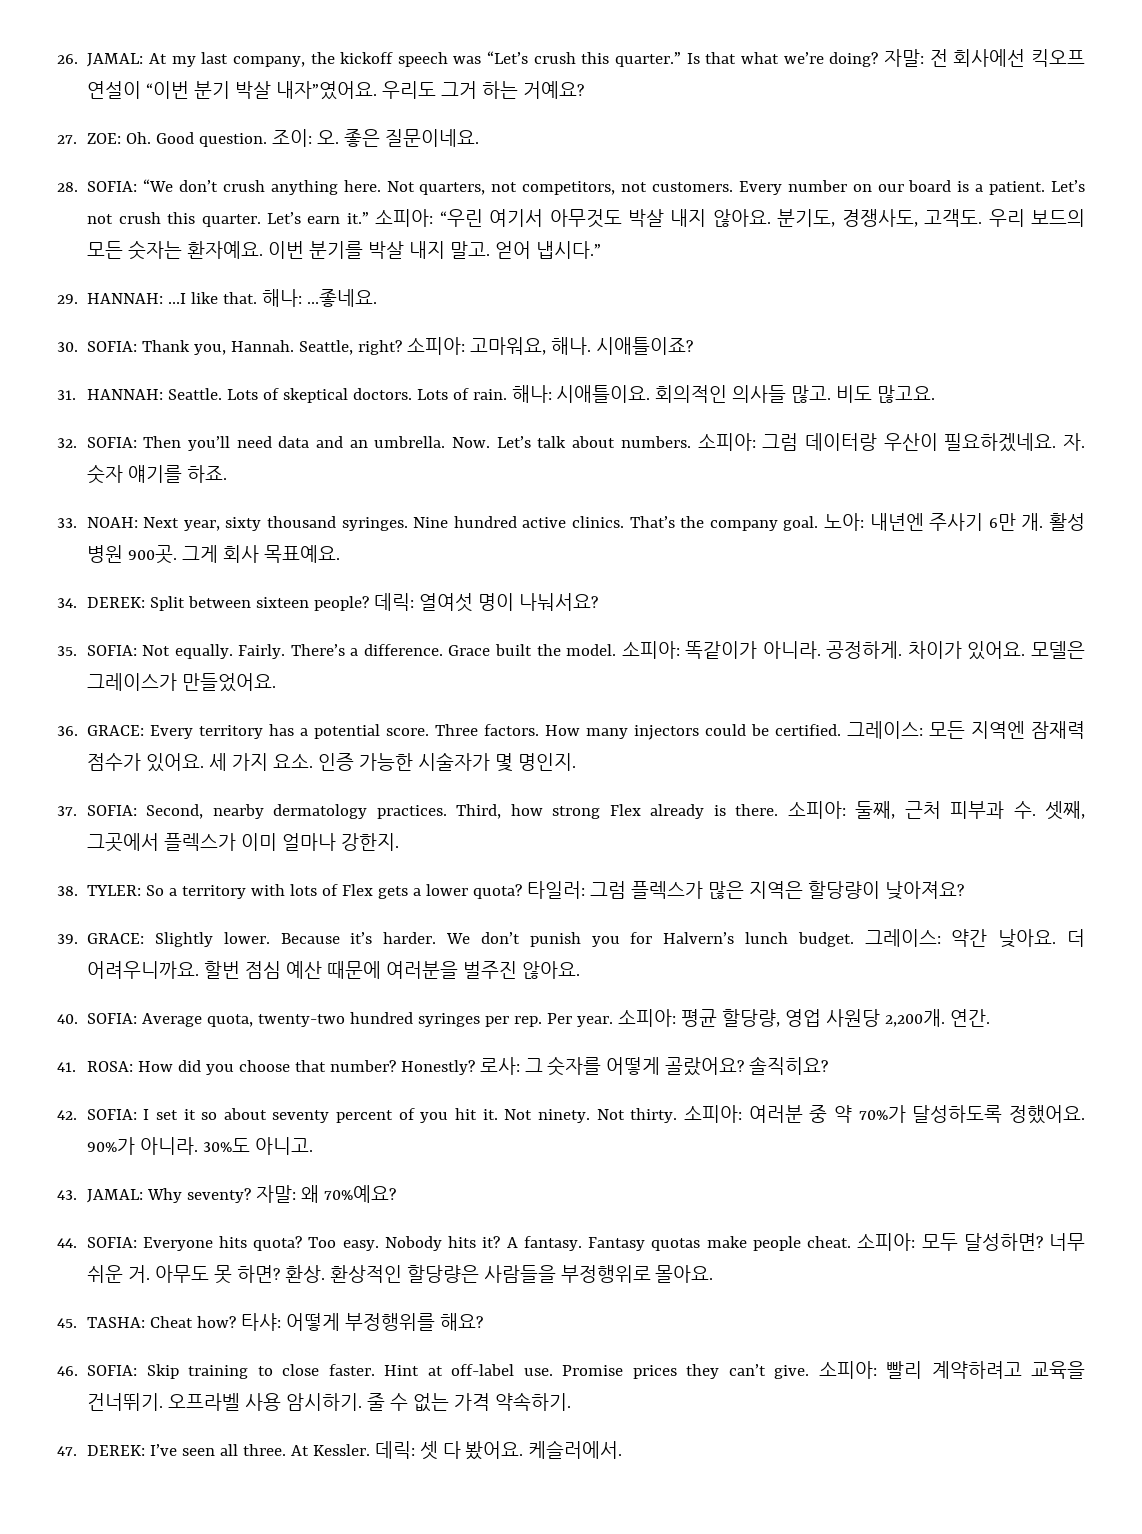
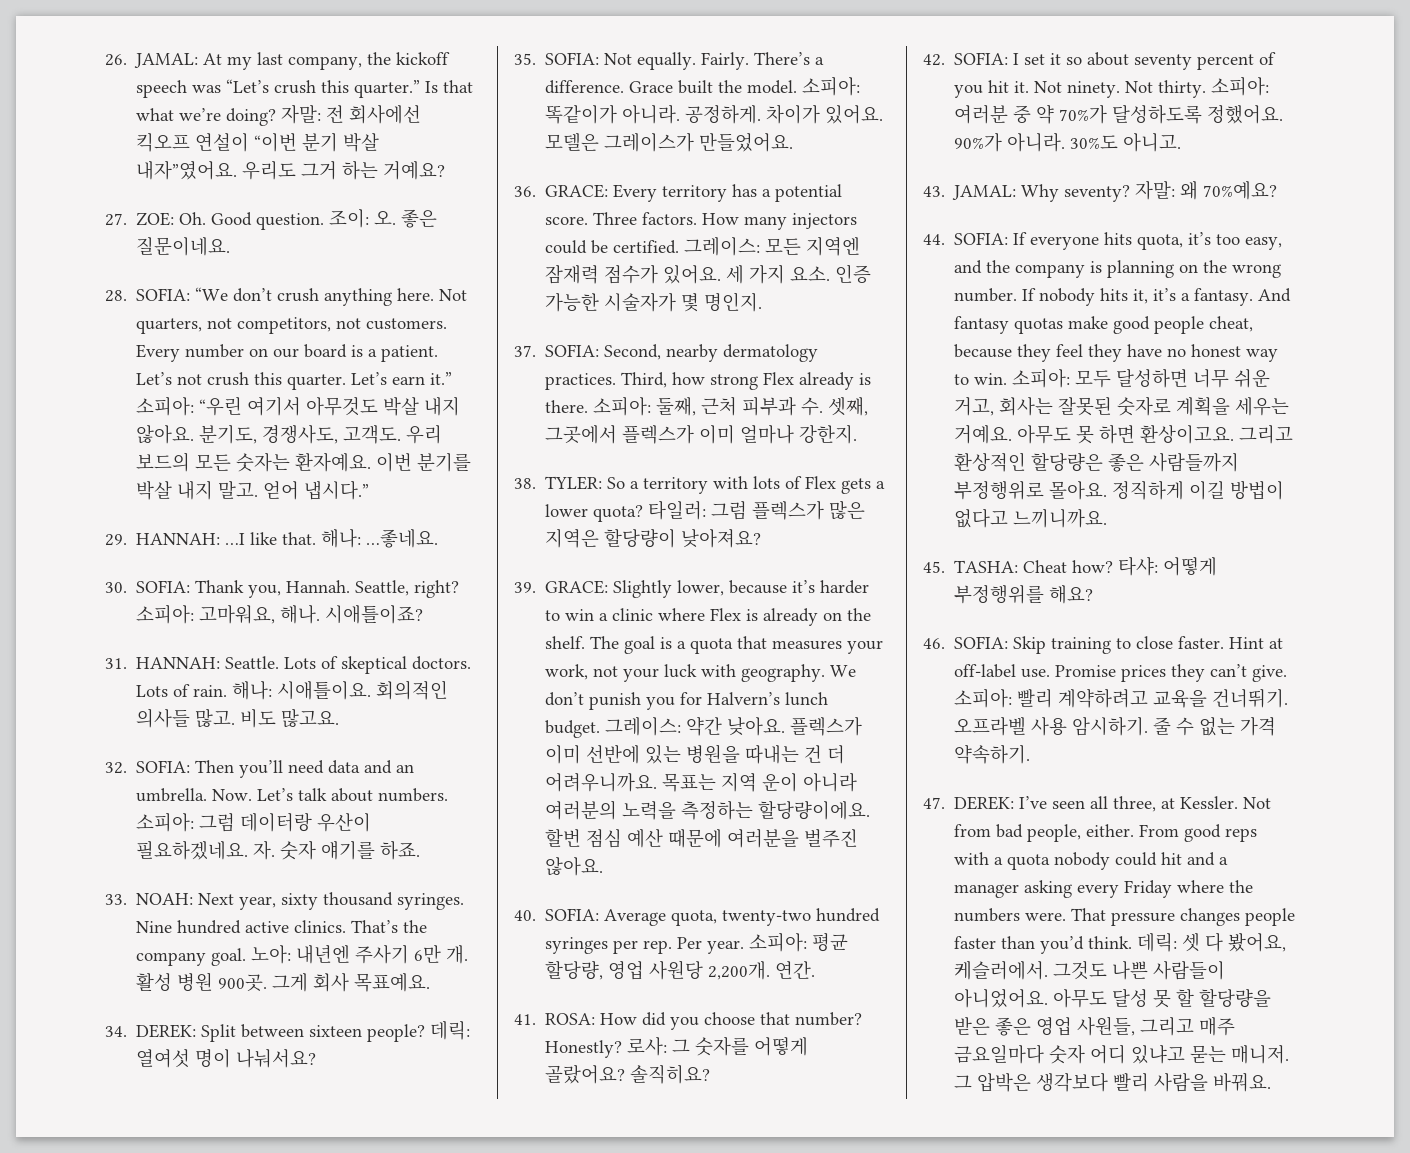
- 39. GRACE: Slightly lower. Because it’s harder.
+ 39. GRACE: Slightly lower, because it’s harder to win a clinic where Flex is already on the shelf. The goal is a quota that measures your work, not your luck with geography.
- 더 어려우니까요.
+ 플렉스가 이미 선반에 있는 병원을 따내는 건 더 어려우니까요. 목표는 지역 운이 아니라 여러분의 노력을 측정하는 할당량이에요.
- 44. SOFIA: Everyone hits quota? Too easy. Nobody hits it? A fantasy. Fantasy quotas make people cheat.
+ 44. SOFIA: If everyone hits quota, it’s too easy, and the company is planning on the wrong number. If nobody hits it, it’s a fantasy. And fantasy quotas make good people cheat, because they feel they have no honest way to win.
- 소피아: 모두 달성하면? 너무 쉬운 거. 아무도 못 하면? 환상. 환상적인 할당량은 사람들을 부정행위로 몰아요.
+ 소피아: 모두 달성하면 너무 쉬운 거고, 회사는 잘못된 숫자로 계획을 세우는 거예요. 아무도 못 하면 환상이고요. 그리고 환상적인 할당량은 좋은 사람들까지 부정행위로 몰아요. 정직하게 이길 방법이 없다고 느끼니까요.
- 47. DEREK: I’ve seen all three. At Kessler. 데릭: 셋 다 봤어요. 케슬러에서.
+ 47. DEREK: I’ve seen all three, at Kessler. Not from bad people, either. From good reps with a quota nobody could hit and a manager asking every Friday where the numbers were. That pressure changes people faster than you’d think. 데릭: 셋 다 봤어요, 케슬러에서. 그것도 나쁜 사람들이 아니었어요. 아무도 달성 못 할 할당량을 받은 좋은 영업 사원들, 그리고 매주 금요일마다 숫자 어디 있냐고 묻는 매니저. 그 압박은 생각보다 빨리 사람을 바꿔요.

